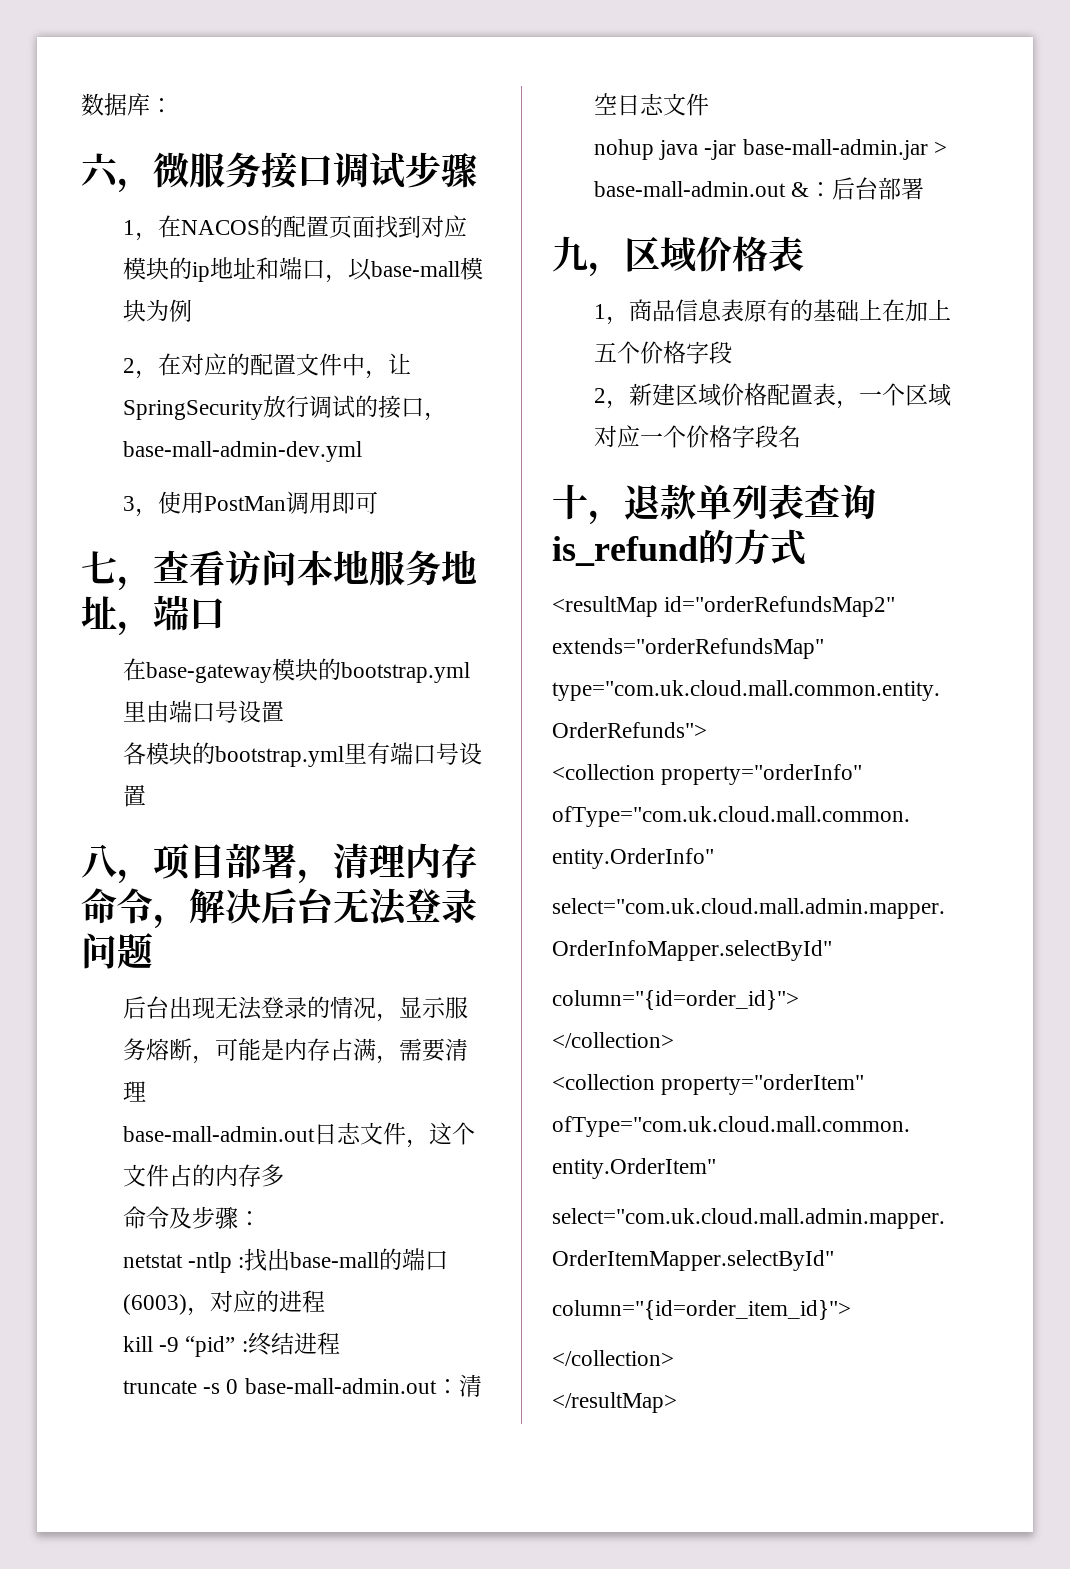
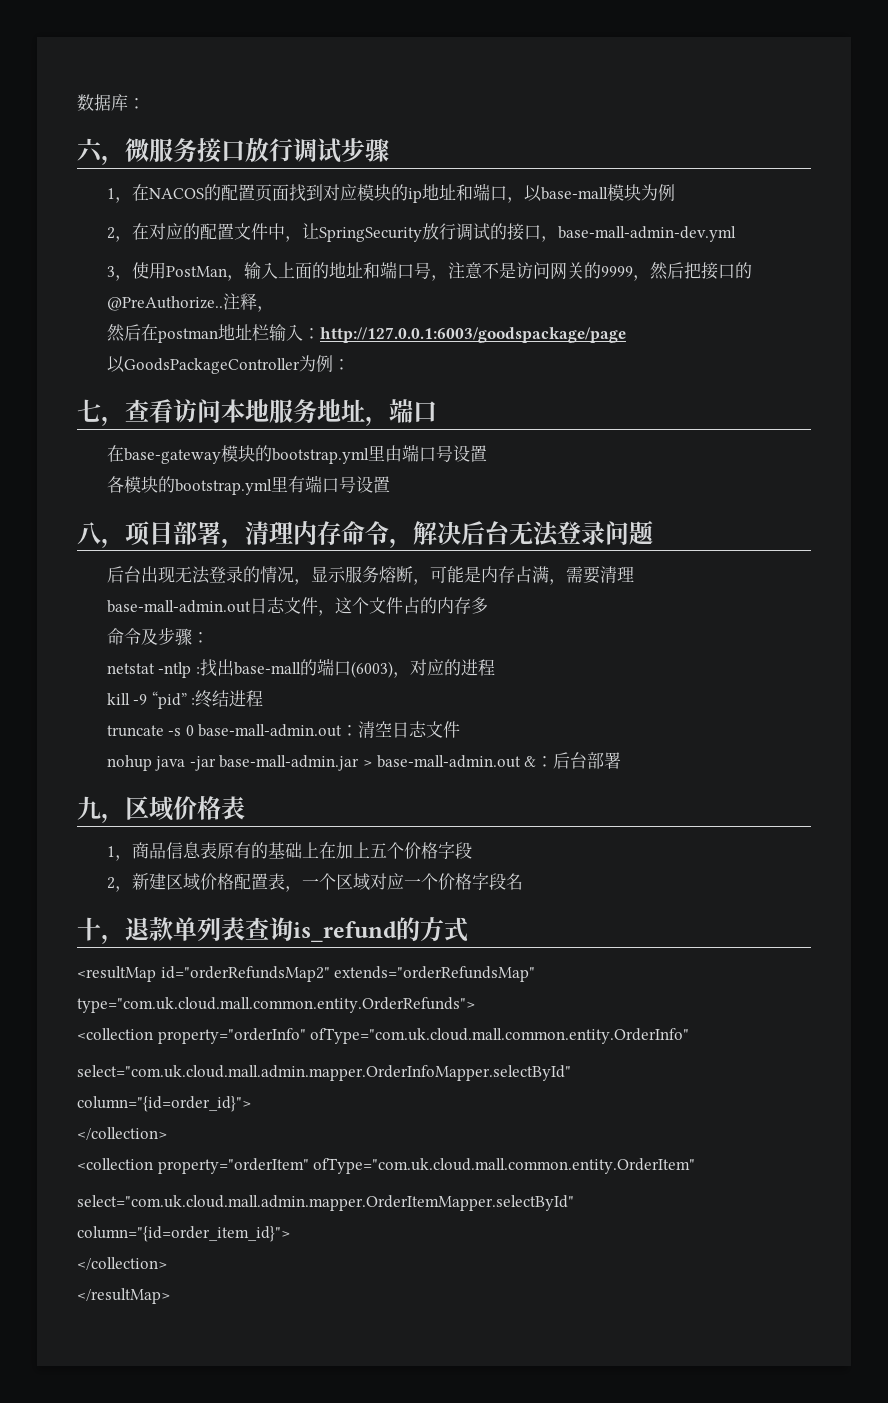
- 六，微服务接口调试步骤
+ 六，微服务接口放行调试步骤
- 3，使用PostMan调用即可
+ 3，使用PostMan，输入上面的地址和端口号，注意不是访问网关的9999，然后把接口的@PreAuthorize..注释，
+ 然后在postman地址栏输入：http://127.0.0.1:6003/goodspackage/page
+ 以GoodsPackageController为例：

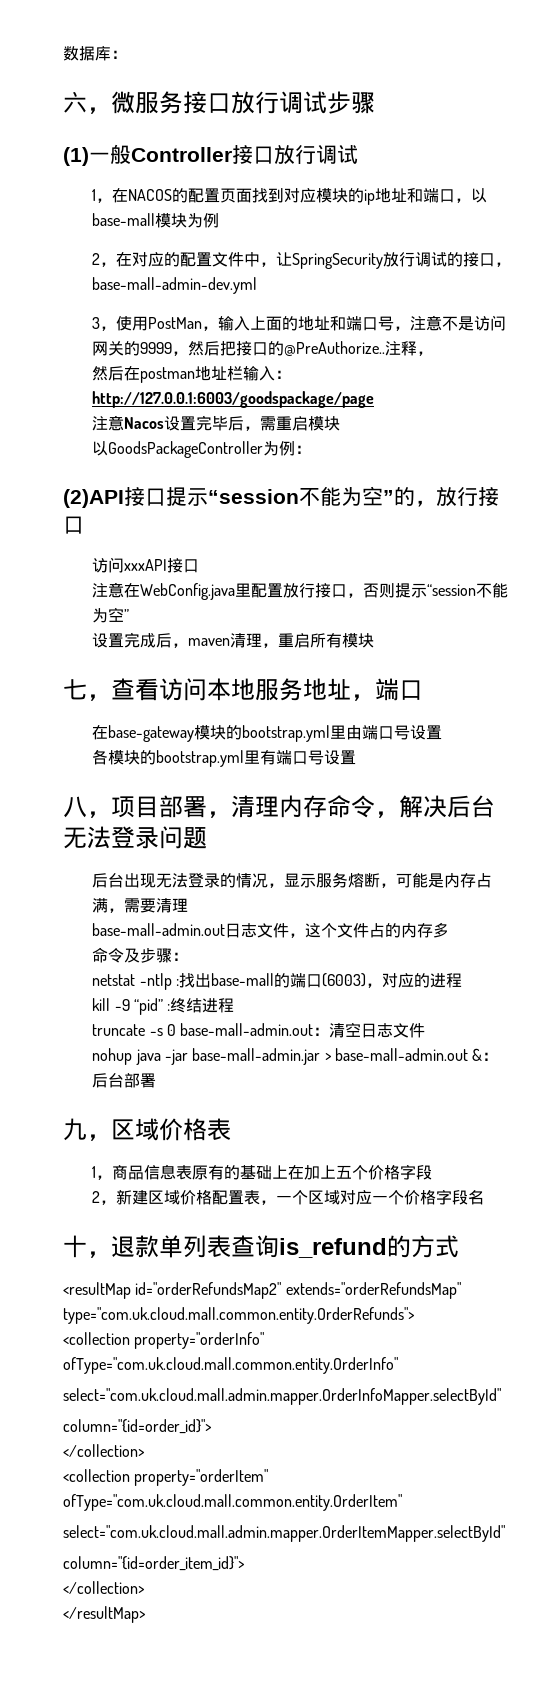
+ (1)一般Controller接口放行调试
+ 注意Nacos设置完毕后，需重启模块
  以GoodsPackageController为例：
+ (2)API接口提示“session不能为空”的，放行接口
+ 访问xxxAPI接口
+ 注意在WebConfig.java里配置放行接口，否则提示“session不能为空”
+ 设置完成后，maven清理，重启所有模块

